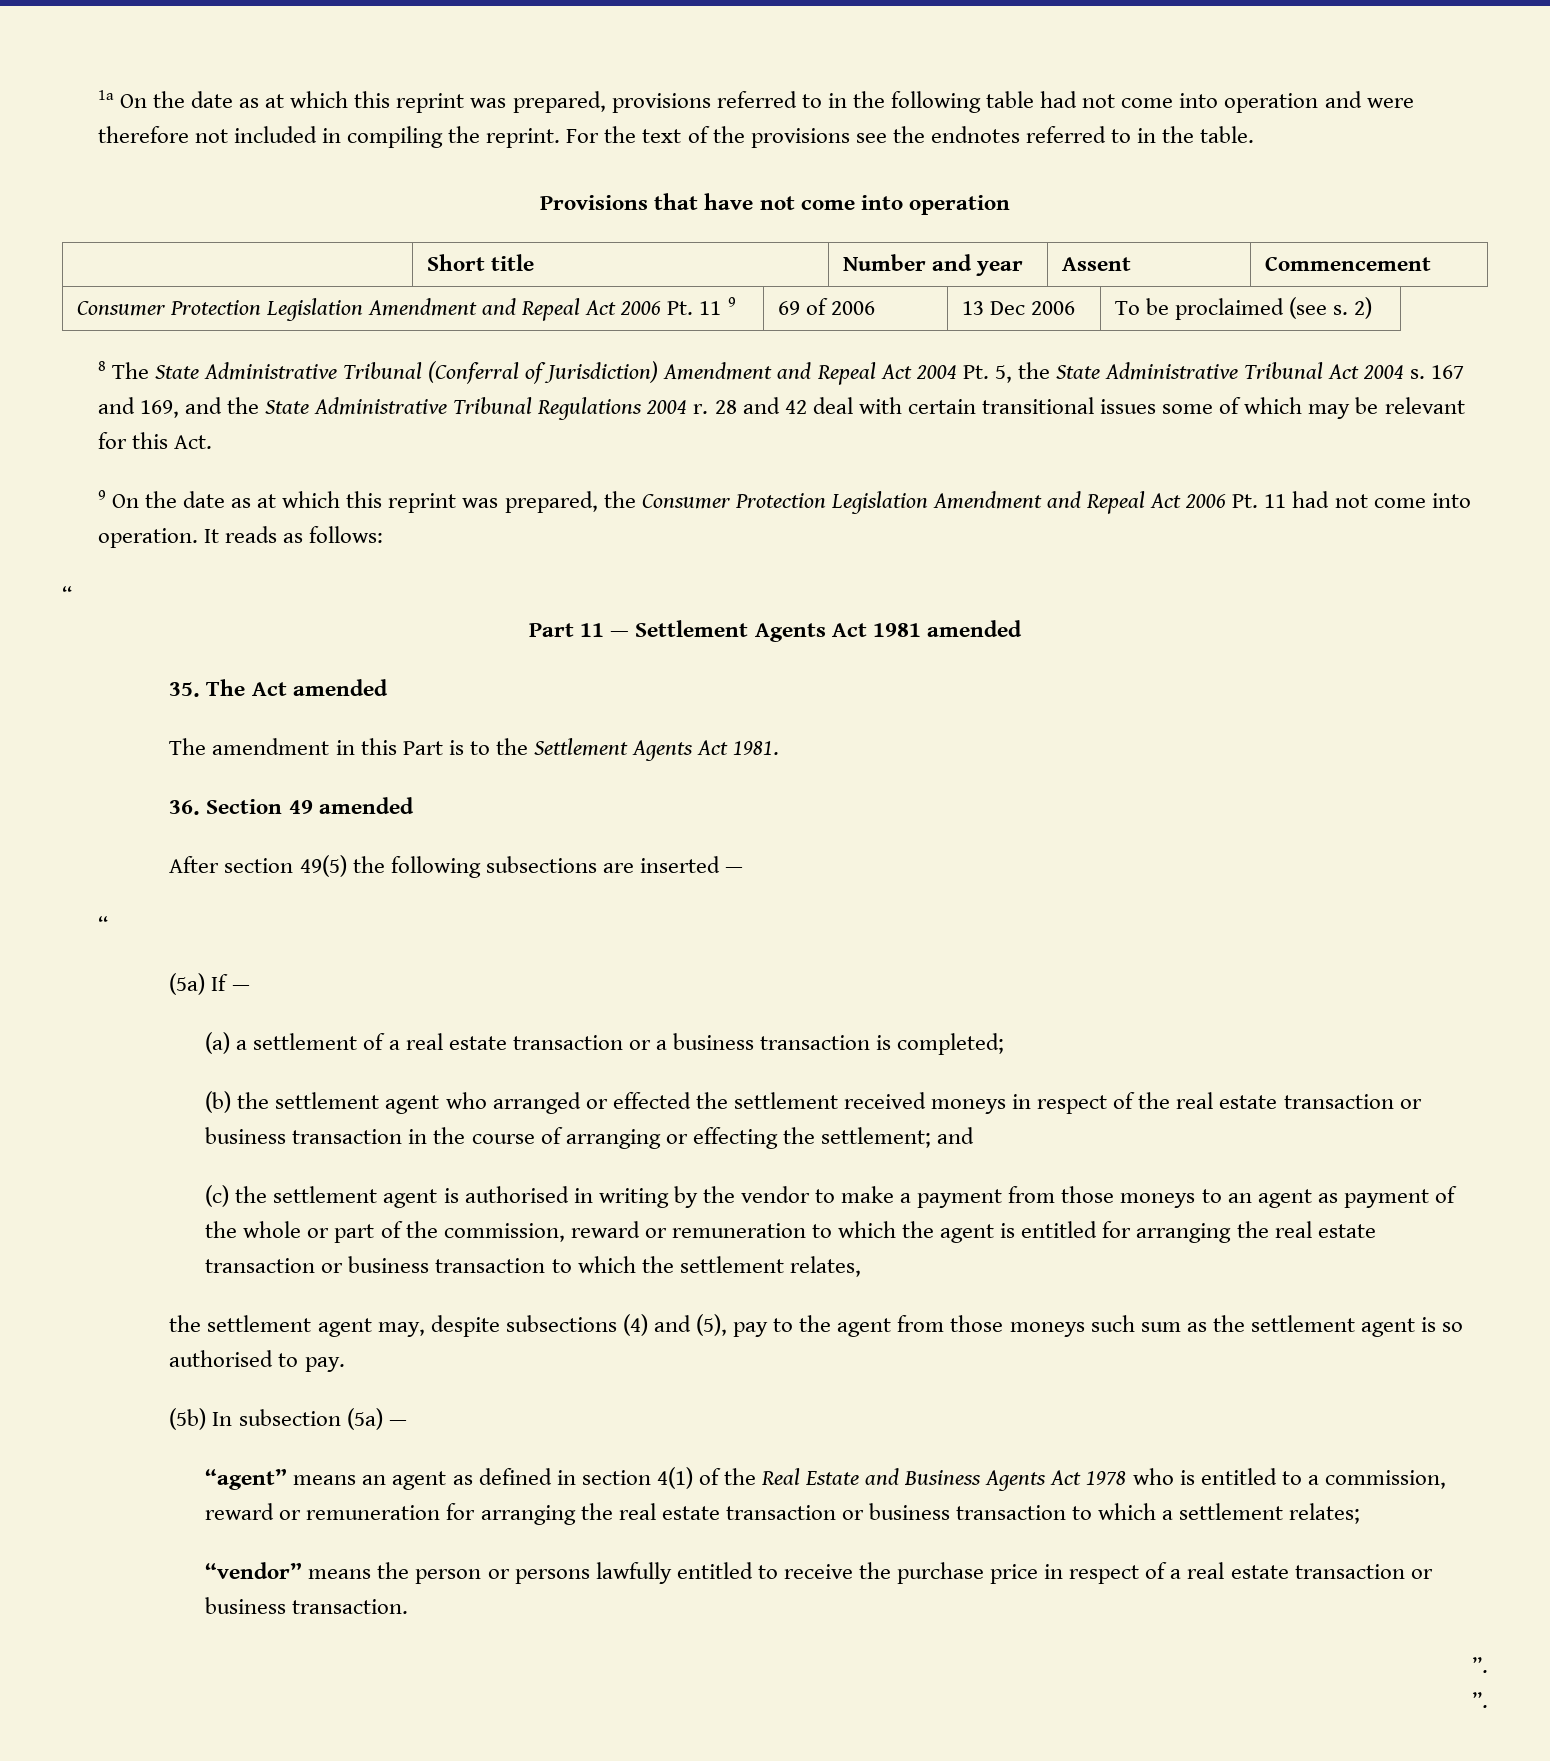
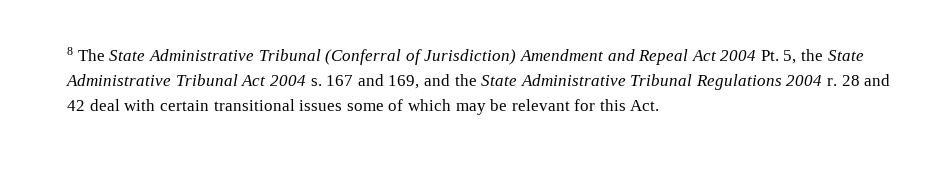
- 1a On the date as at which this reprint was prepared, provisions referred to in the following table had not come into operation and were therefore not included in compiling the reprint. For the text of the provisions see the endnotes referred to in the table.
- Provisions that have not come into operation
- | Short title | Number and year | Assent | Commencement
- Consumer Protection Legislation Amendment and Repeal Act 2006 Pt. 11 9 | 69 of 2006 | 13 Dec 2006 | To be proclaimed (see s. 2)
- 9 On the date as at which this reprint was prepared, the Consumer Protection Legislation Amendment and Repeal Act 2006 Pt. 11 had not come into operation. It reads as follows:
- “
- Part 11 — Settlement Agents Act 1981 amended
- 35. The Act amended
- The amendment in this Part is to the Settlement Agents Act 1981.
- 36. Section 49 amended
- After section 49(5) the following subsections are inserted —
- “
- (5a) If —
- (a) a settlement of a real estate transaction or a business transaction is completed;
- (b) the settlement agent who arranged or effected the settlement received moneys in respect of the real estate transaction or business transaction in the course of arranging or effecting the settlement; and
- (c) the settlement agent is authorised in writing by the vendor to make a payment from those moneys to an agent as payment of the whole or part of the commission, reward or remuneration to which the agent is entitled for arranging the real estate transaction or business transaction to which the settlement relates,
- the settlement agent may, despite subsections (4) and (5), pay to the agent from those moneys such sum as the settlement agent is so authorised to pay.
- (5b) In subsection (5a) —
- “agent” means an agent as defined in section 4(1) of the Real Estate and Business Agents Act 1978 who is entitled to a commission, reward or remuneration for arranging the real estate transaction or business transaction to which a settlement relates;
- “vendor” means the person or persons lawfully entitled to receive the purchase price in respect of a real estate transaction or business transaction.
- ”.
- ”.

